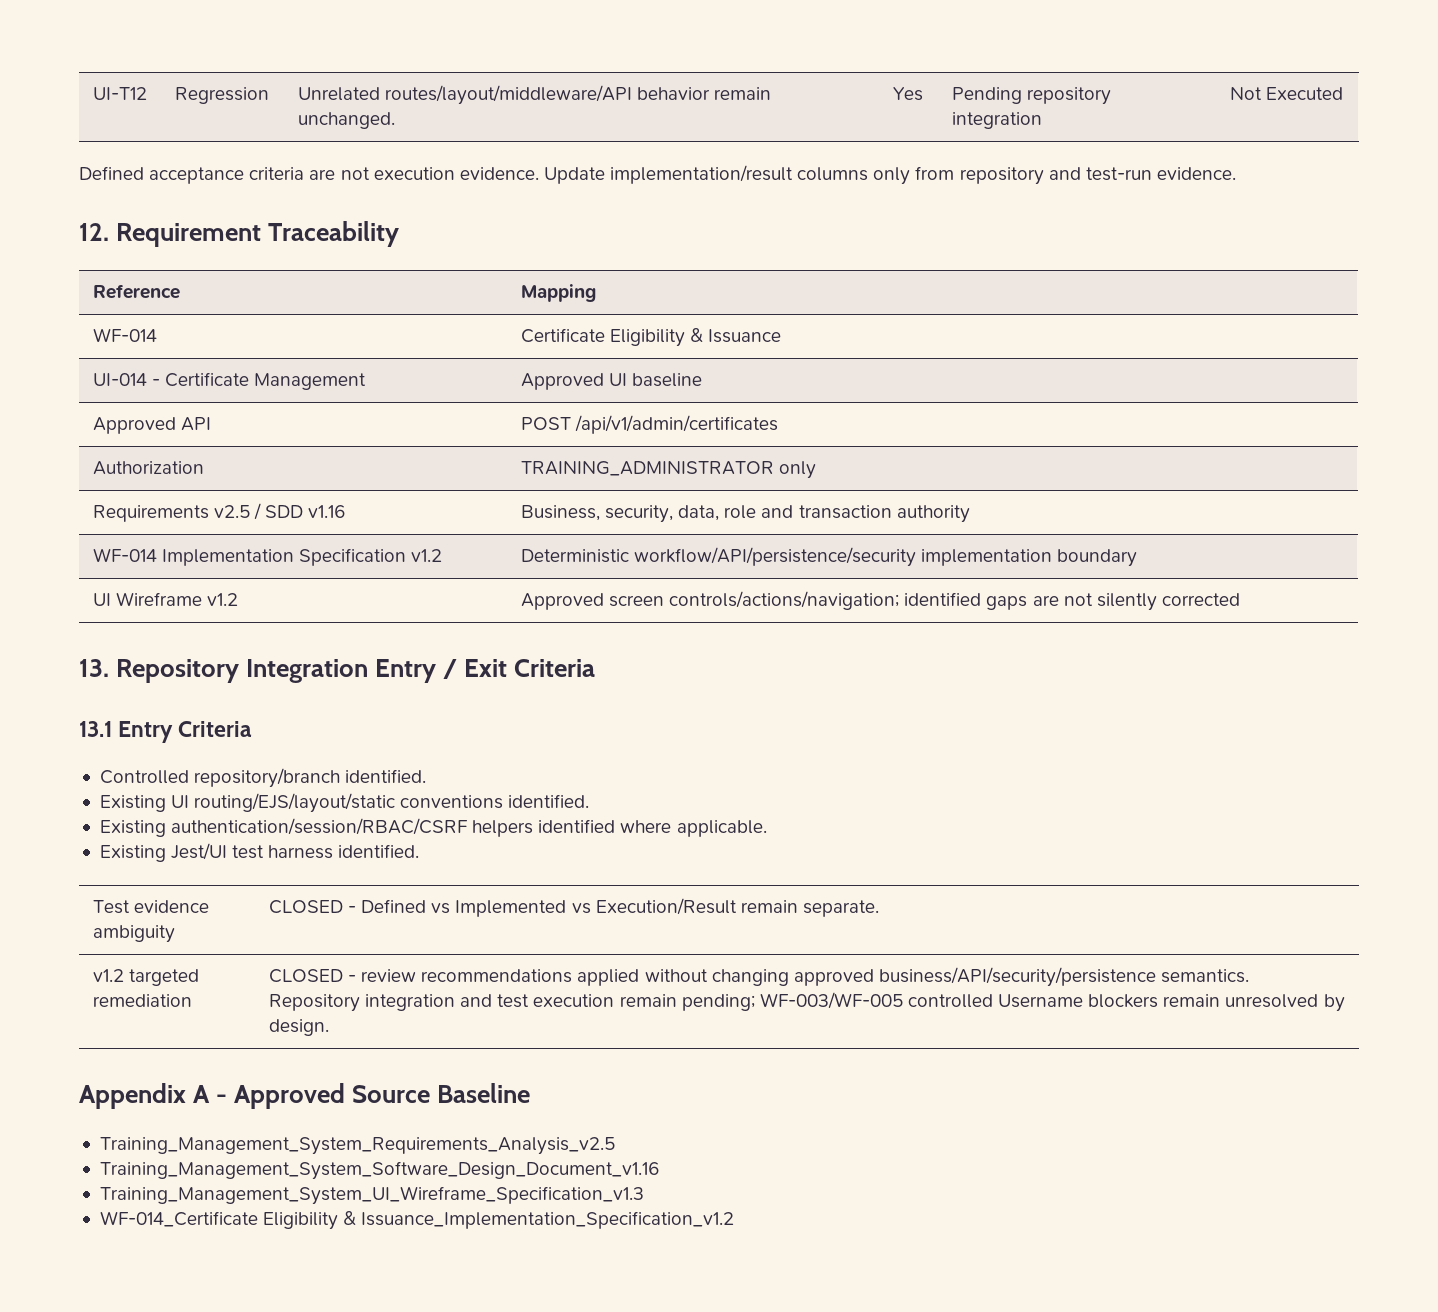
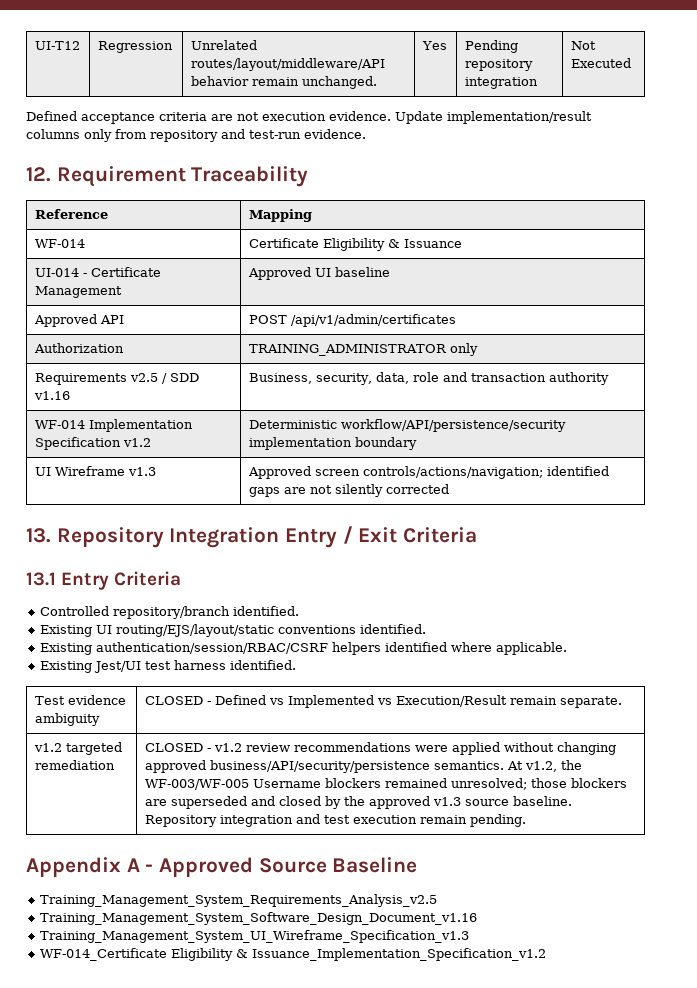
- UI Wireframe v1.2 | Approved screen controls/actions/navigation; identified gaps are not silently corrected
+ UI Wireframe v1.3 | Approved screen controls/actions/navigation; identified gaps are not silently corrected
- CLOSED - review recommendations applied without changing approved business/API/security/persistence semantics.
+ CLOSED - v1.2 review recommendations were applied without changing approved business/API/security/persistence semantics.
+ At v1.2, the WF-003/WF-005 Username blockers remained unresolved; those blockers are superseded and closed by the approved v1.3 source baseline.
- Repository integration and test execution remain pending; WF-003/WF-005 controlled Username blockers remain unresolved by design.
+ Repository integration and test execution remain pending.

